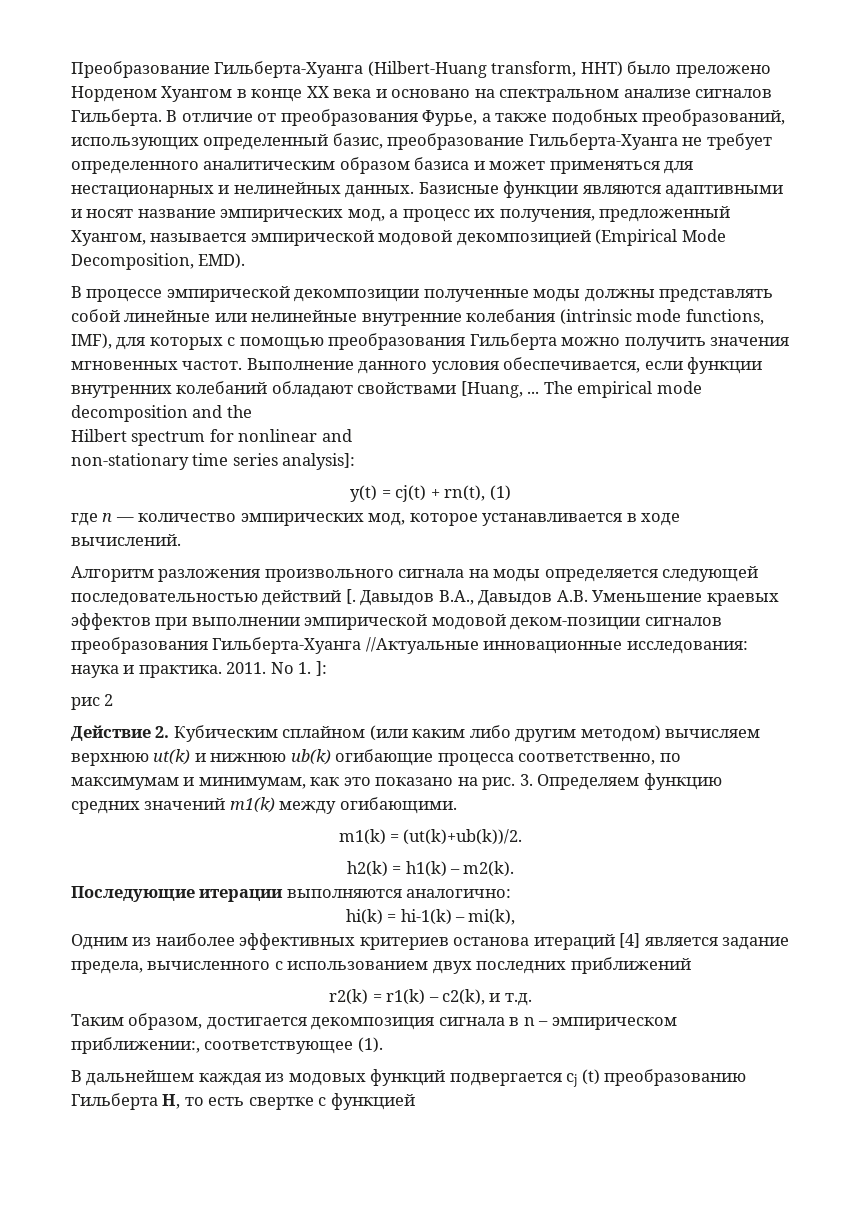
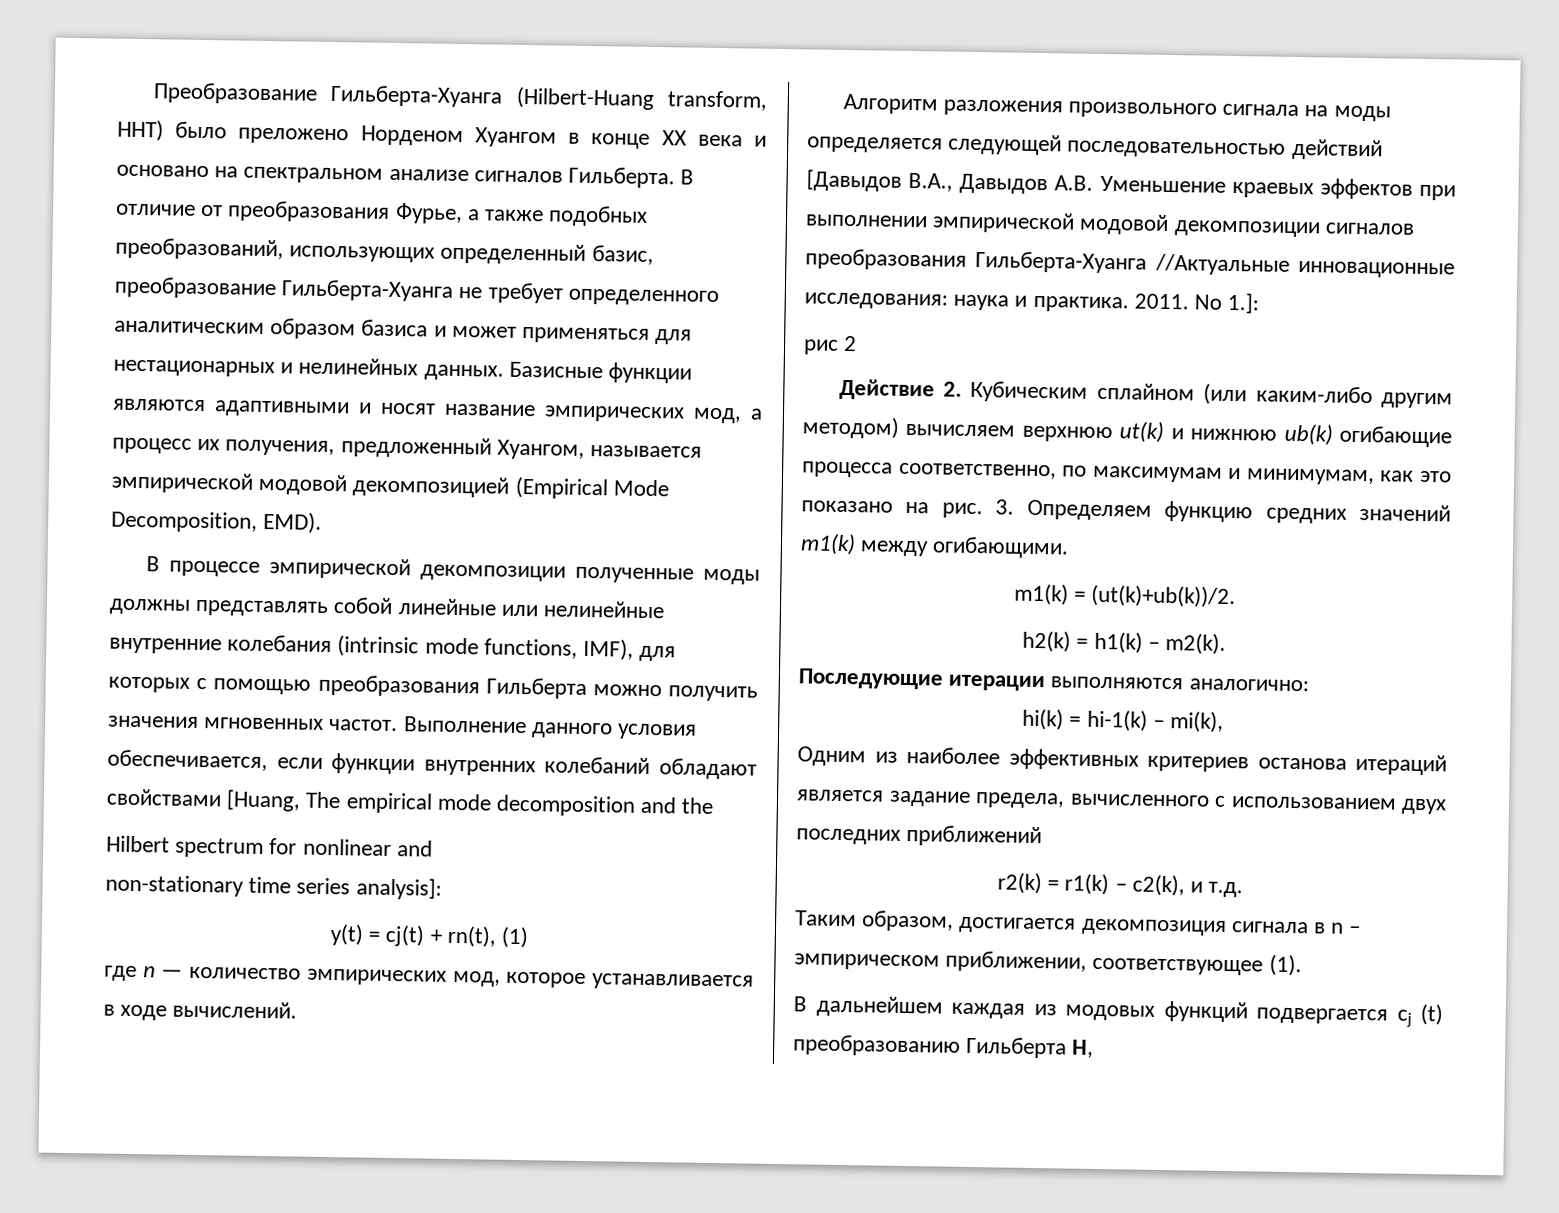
- Выполнение данного условия обеспечивается, если функции внутренних колебаний обладают свойствами [Huang, ... The empirical mode decomposition and the
+ Выполнение данного условия обеспечивается, если функции внутренних колебаний обладают свойствами [Huang, The empirical mode decomposition and the
- Алгоритм разложения произвольного сигнала на моды определяется следующей последовательностью действий [. Давыдов В.А., Давыдов А.В. Уменьшение краевых эффектов при выполнении эмпирической модовой деком-позиции сигналов преобразования Гильберта-Хуанга //Актуальные инновационные исследования: наука и практика.
+ Алгоритм разложения произвольного сигнала на моды определяется следующей последовательностью действий [Давыдов В.А., Давыдов А.В. Уменьшение краевых эффектов при выполнении эмпирической модовой декомпозиции сигналов преобразования Гильберта-Хуанга //Актуальные инновационные исследования: наука и практика.
- No 1. ]:
+ No 1.]:
- Действие 2. Кубическим сплайном (или каким либо другим методом) вычисляем верхнюю ut(k) и нижнюю ub(k) огибающие процесса соответственно, по максимумам и минимумам, как это показано на рис.
+ Действие 2. Кубическим сплайном (или каким-либо другим методом) вычисляем верхнюю ut(k) и нижнюю ub(k) огибающие процесса соответственно, по максимумам и минимумам, как это показано на рис.
- Одним из наиболее эффективных критериев останова итераций [4] является задание предела, вычисленного с использованием двух последних приближений
+ Одним из наиболее эффективных критериев останова итераций является задание предела, вычисленного с использованием двух последних приближений
- Таким образом, достигается декомпозиция сигнала в n – эмпирическом приближении:, соответствующее (1).
+ Таким образом, достигается декомпозиция сигнала в n – эмпирическом приближении, соответствующее (1).
- В дальнейшем каждая из модовых функций подвергается cj (t) преобразованию Гильберта H, то есть свертке с функцией
+ В дальнейшем каждая из модовых функций подвергается cj (t) преобразованию Гильберта H,

